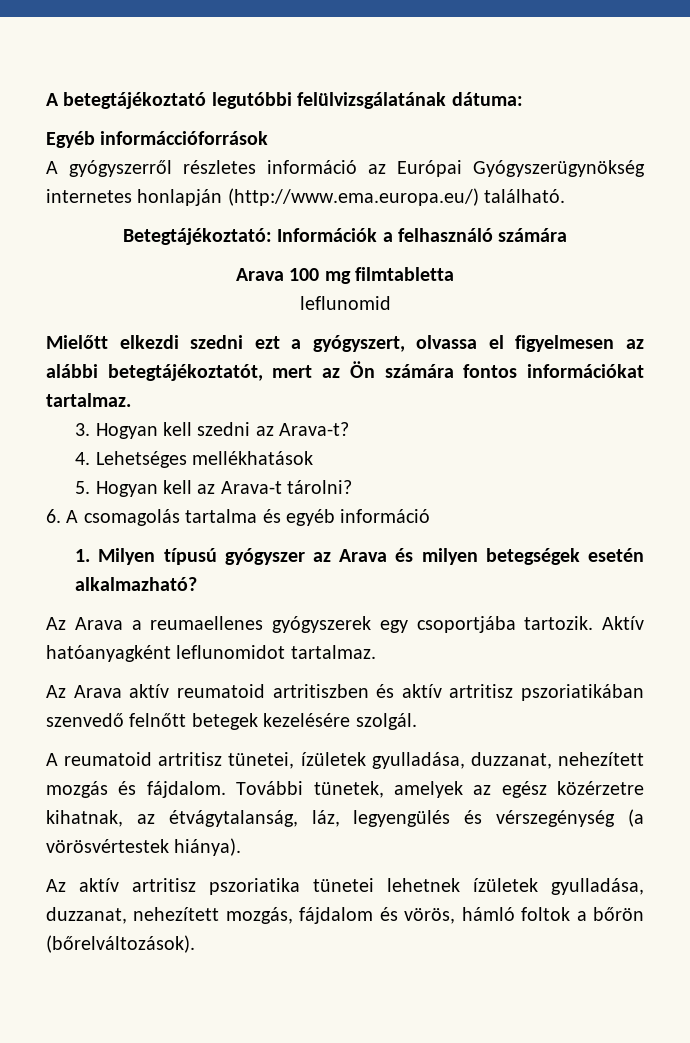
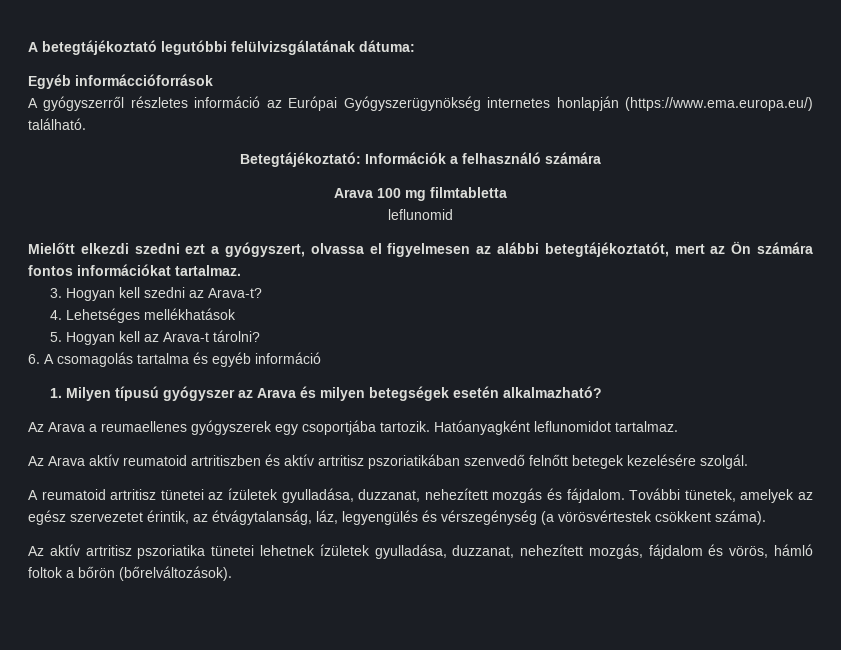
- A gyógyszerről részletes információ az Európai Gyógyszerügynökség internetes honlapján (http://www.ema.europa.eu/) található.
+ A gyógyszerről részletes információ az Európai Gyógyszerügynökség internetes honlapján (https://www.ema.europa.eu/) található.
- Aktív hatóanyagként leflunomidot tartalmaz.
+ Hatóanyagként leflunomidot tartalmaz.
- A reumatoid artritisz tünetei, ízületek gyulladása, duzzanat, nehezített mozgás és fájdalom.
+ A reumatoid artritisz tünetei az ízületek gyulladása, duzzanat, nehezített mozgás és fájdalom.
- További tünetek, amelyek az egész közérzetre kihatnak, az étvágytalanság, láz, legyengülés és vérszegénység (a vörösvértestek hiánya).
+ További tünetek, amelyek az egész szervezetet érintik, az étvágytalanság, láz, legyengülés és vérszegénység (a vörösvértestek csökkent száma).

